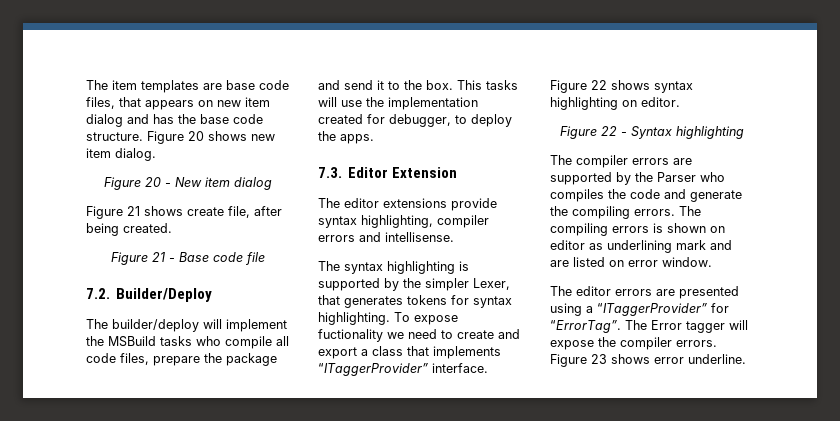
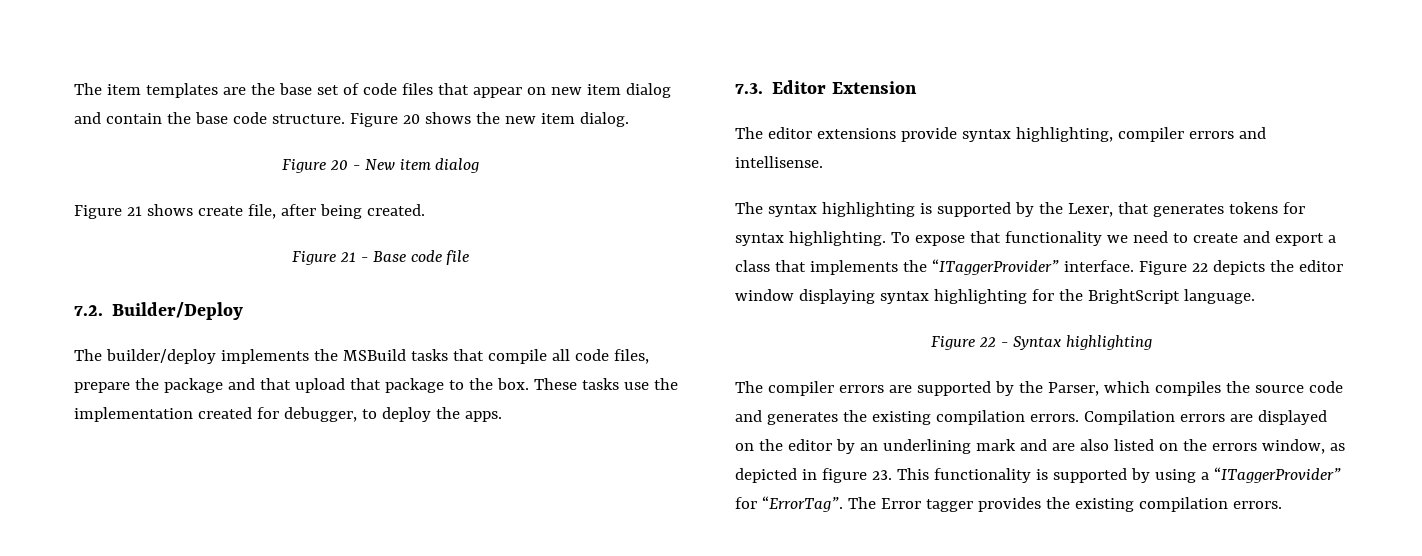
- The item templates are base code files, that appears on new item dialog and has the base code structure.
+ The item templates are the base set of code files that appear on new item dialog and contain the base code structure.
- Figure 20 shows new item dialog.
+ Figure 20 shows the new item dialog.
- The builder/deploy will implement the MSBuild tasks who compile all code files, prepare the package and send it to the box. This tasks will use the implementation created for debugger, to deploy the apps.
+ The builder/deploy implements the MSBuild tasks that compile all code files, prepare the package and that upload that package to the box. These tasks use the implementation created for debugger, to deploy the apps.
- The syntax highlighting is supported by the simpler Lexer, that generates tokens for syntax highlighting.
+ The syntax highlighting is supported by the Lexer, that generates tokens for syntax highlighting.
- To expose fuctionality we need to create and export a class that implements “ITaggerProvider” interface.
+ To expose that functionality we need to create and export a class that implements the “ITaggerProvider” interface.
- Figure 22 shows syntax highlighting on editor.
+ Figure 22 depicts the editor window displaying syntax highlighting for the BrightScript language.
- The compiler errors are supported by the Parser who compiles the code and generate the compiling errors. The compiling errors is shown on editor as underlining mark and are listed on error window.
- The editor errors are presented using a “ITaggerProvider” for “ErrorTag”.
+ The compiler errors are supported by the Parser, which compiles the source code and generates the existing compilation errors. Compilation errors are displayed on the editor by an underlining mark and are also listed on the errors window, as depicted in figure 23. This functionality is supported by using a “ITaggerProvider” for “ErrorTag”.
- The Error tagger will expose the compiler errors. Figure 23 shows error underline.
+ The Error tagger provides the existing compilation errors.

